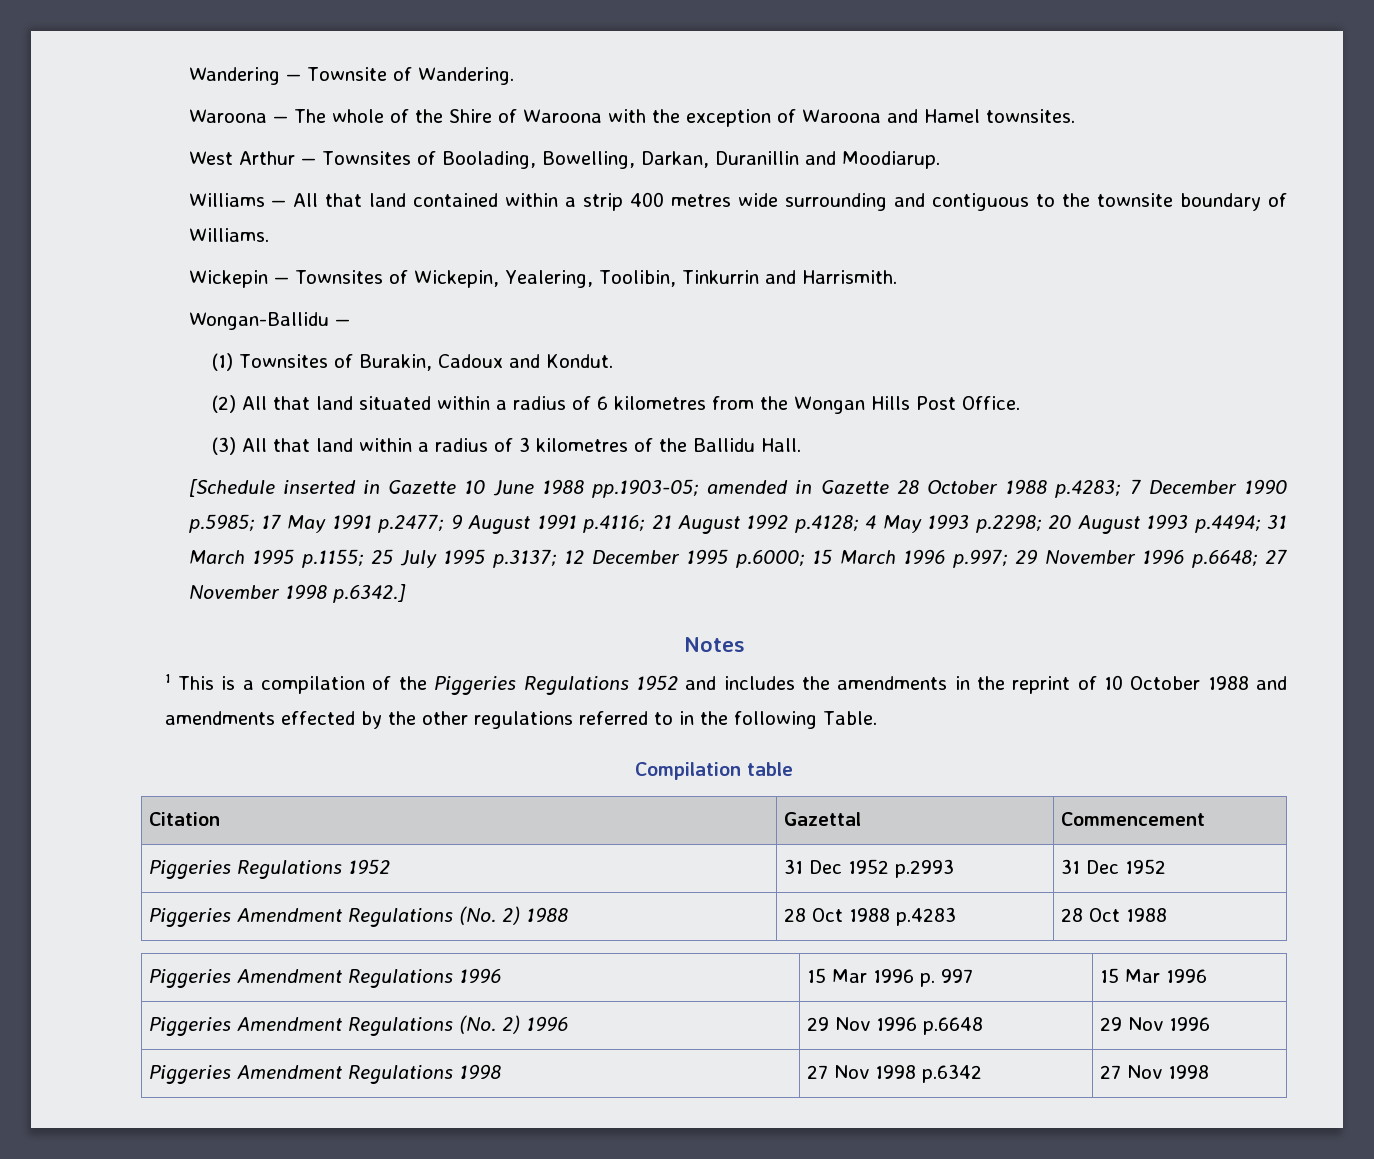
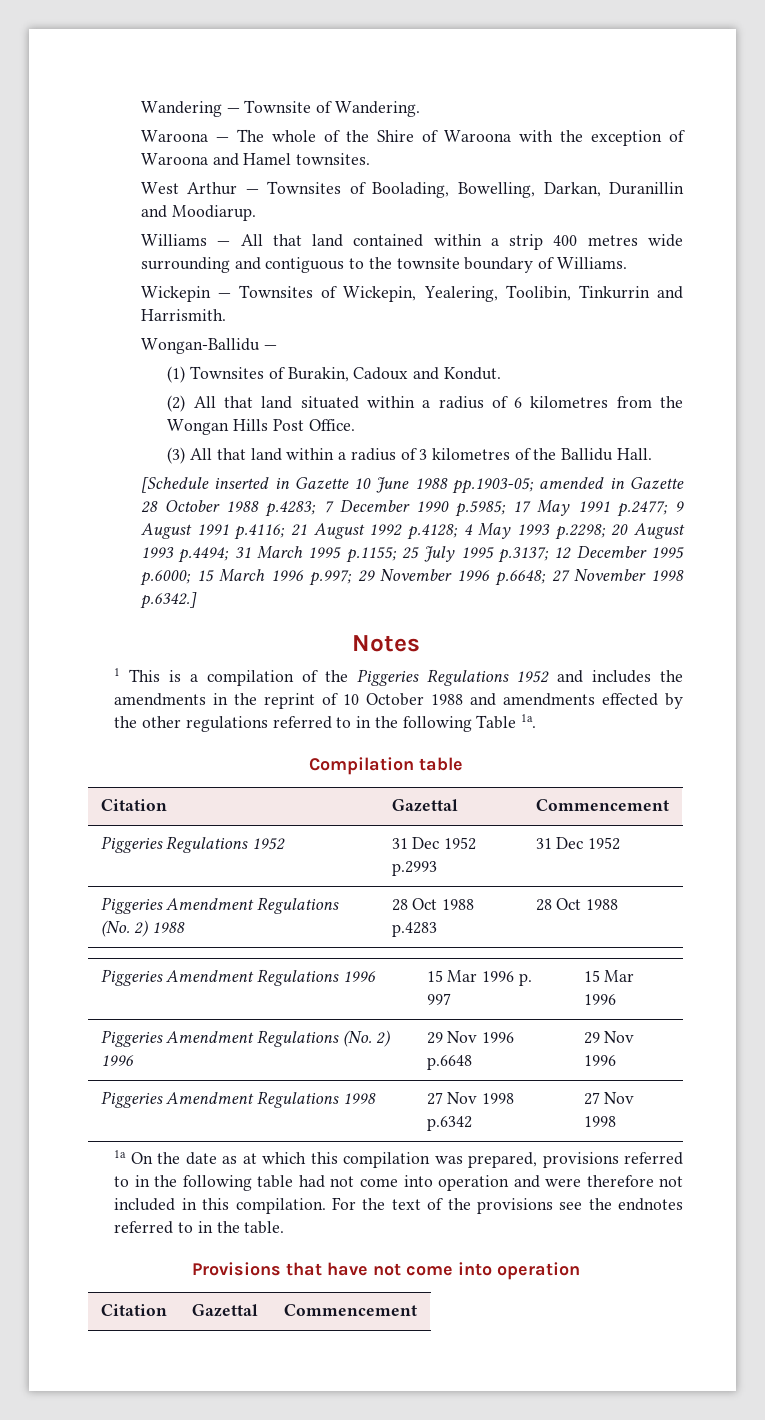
- 1 This is a compilation of the Piggeries Regulations 1952 and includes the amendments in the reprint of 10 October 1988 and amendments effected by the other regulations referred to in the following Table.
+ 1 This is a compilation of the Piggeries Regulations 1952 and includes the amendments in the reprint of 10 October 1988 and amendments effected by the other regulations referred to in the following Table 1a.
+ 1a On the date as at which this compilation was prepared, provisions referred to in the following table had not come into operation and were therefore not included in this compilation. For the text of the provisions see the endnotes referred to in the table.
+ Provisions that have not come into operation
+ Citation | Gazettal | Commencement

